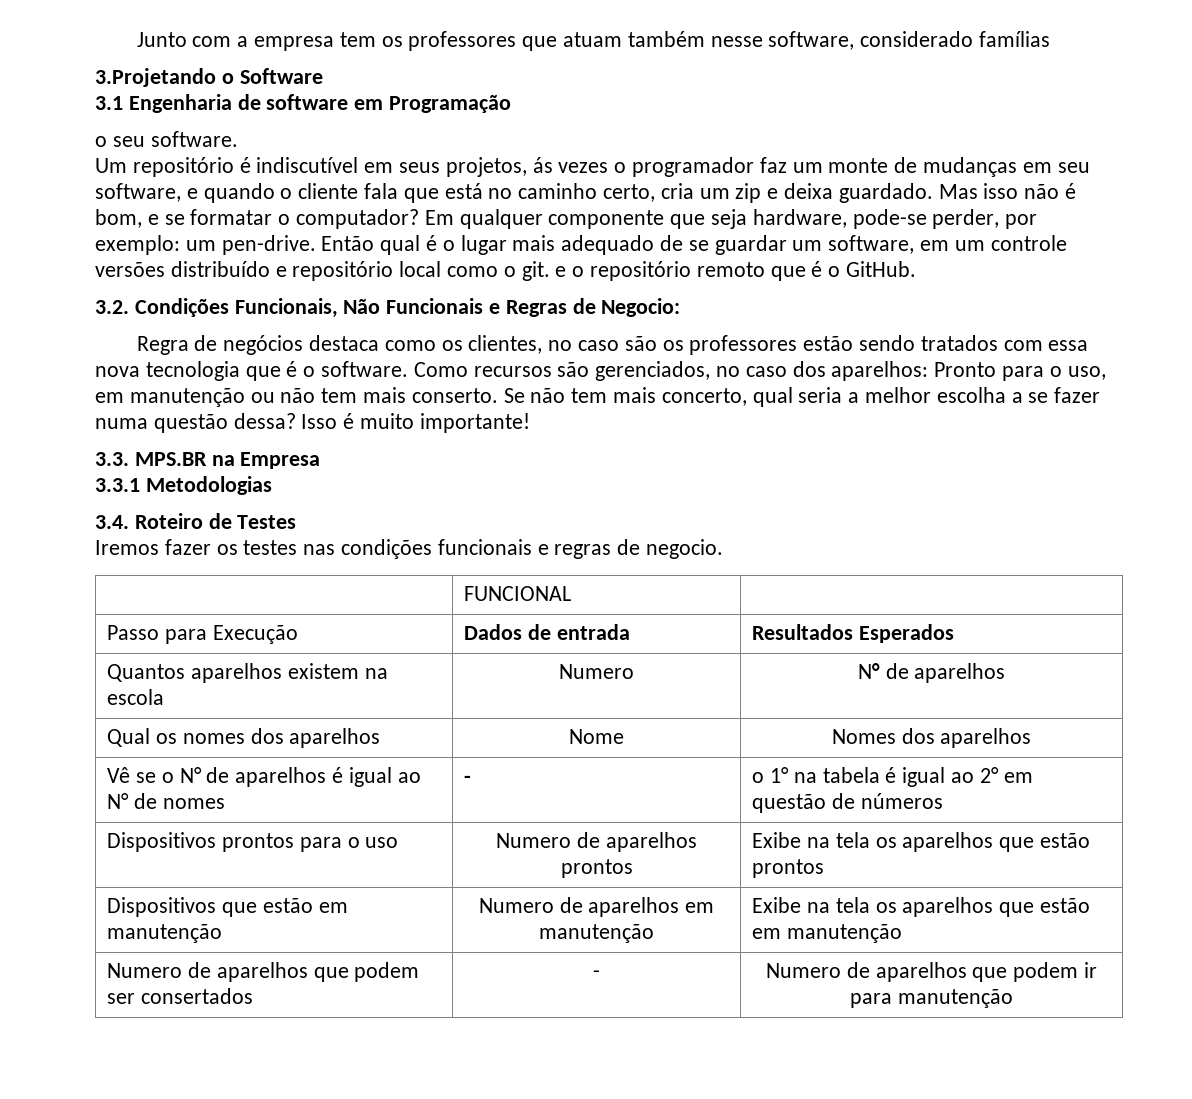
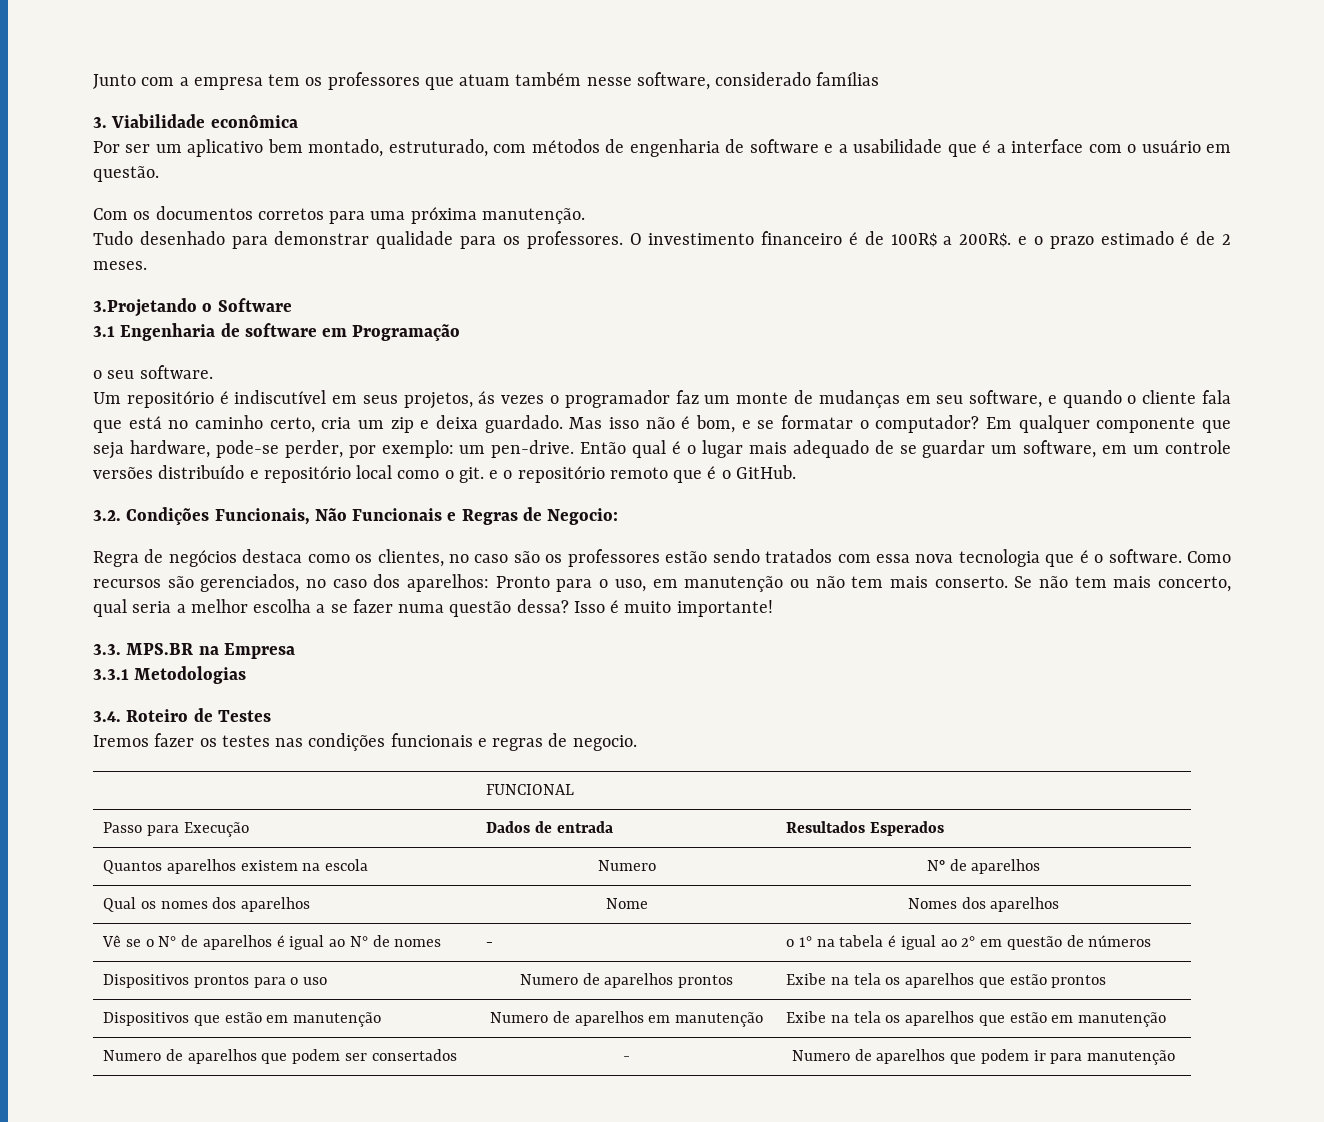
+ 3. Viabilidade econômica
+ Por ser um aplicativo bem montado, estruturado, com métodos de engenharia de software e a usabilidade que é a interface com o usuário em questão.
+ Com os documentos corretos para uma próxima manutenção.
+ Tudo desenhado para demonstrar qualidade para os professores. O investimento financeiro é de 100R$ a 200R$. e o prazo estimado é de 2 meses.

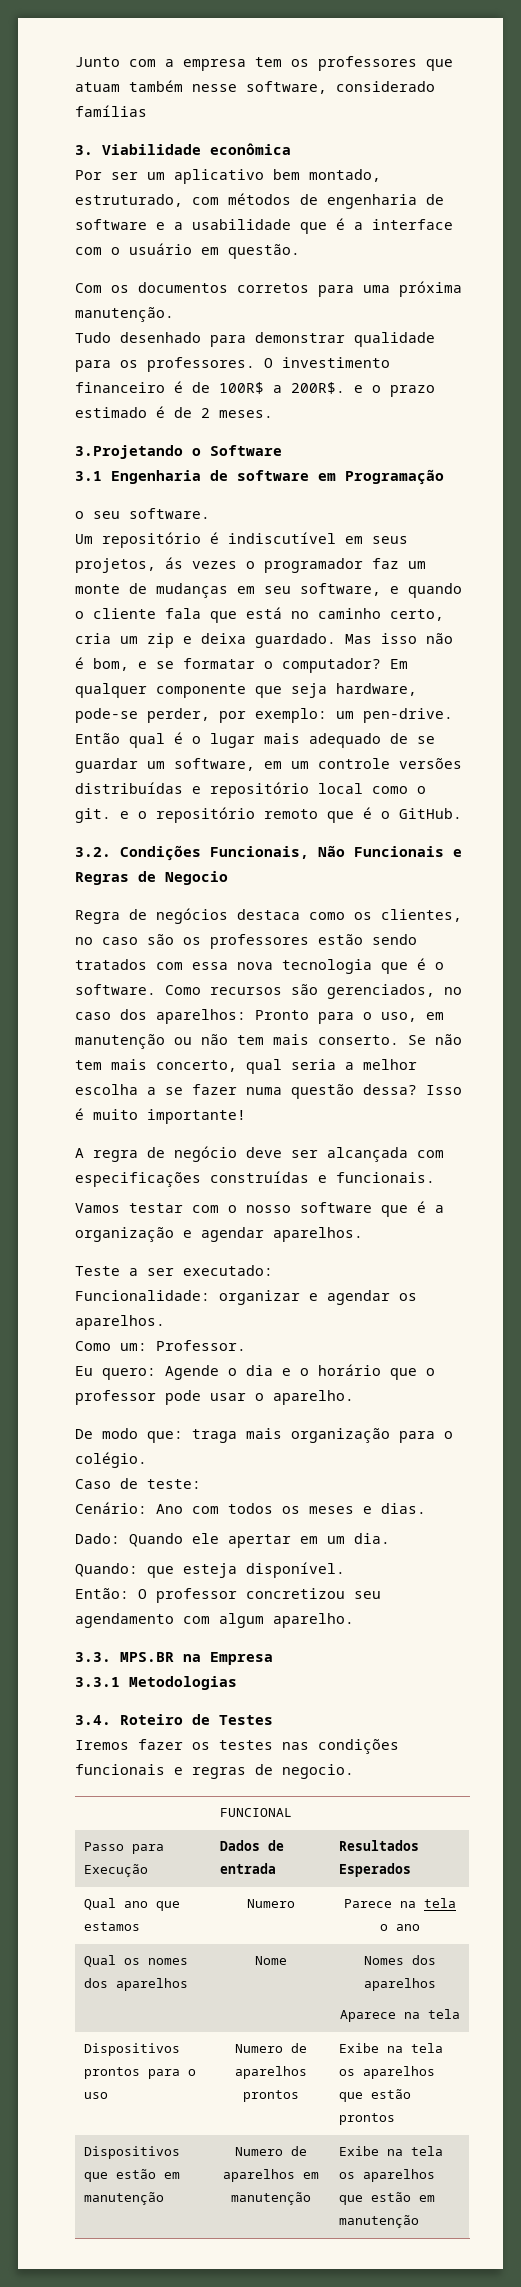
- Então qual é o lugar mais adequado de se guardar um software, em um controle versões distribuído e repositório local como o git. e o repositório remoto que é o GitHub.
+ Então qual é o lugar mais adequado de se guardar um software, em um controle versões distribuídas e repositório local como o git. e o repositório remoto que é o GitHub.
- 3.2. Condições Funcionais, Não Funcionais e Regras de Negocio:
+ 3.2. Condições Funcionais, Não Funcionais e Regras de Negocio
+ A regra de negócio deve ser alcançada com especificações construídas e funcionais.
+ Vamos testar com o nosso software que é a organização e agendar aparelhos.
+ Teste a ser executado:
+ Funcionalidade: organizar e agendar os aparelhos.
+ Como um: Professor.
+ Eu quero: Agende o dia e o horário que o professor pode usar o aparelho.
+ De modo que: traga mais organização para o colégio.
+ Caso de teste:
+ Cenário: Ano com todos os meses e dias.
+ Dado: Quando ele apertar em um dia.
+ Quando: que esteja disponível.
+ Então: O professor concretizou seu agendamento com algum aparelho.
- Quantos aparelhos existem na escola | Numero | N° de aparelhos
+ Qual ano que estamos | Numero | Parece na tela o ano
  Qual os nomes dos aparelhos | Nome | Nomes dos aparelhos
- Vê se o N° de aparelhos é igual ao N° de nomes | - | o 1° na tabela é igual ao 2° em questão de números
+ Aparece na tela
- Numero de aparelhos que podem ser consertados | - | Numero de aparelhos que podem ir para manutenção

